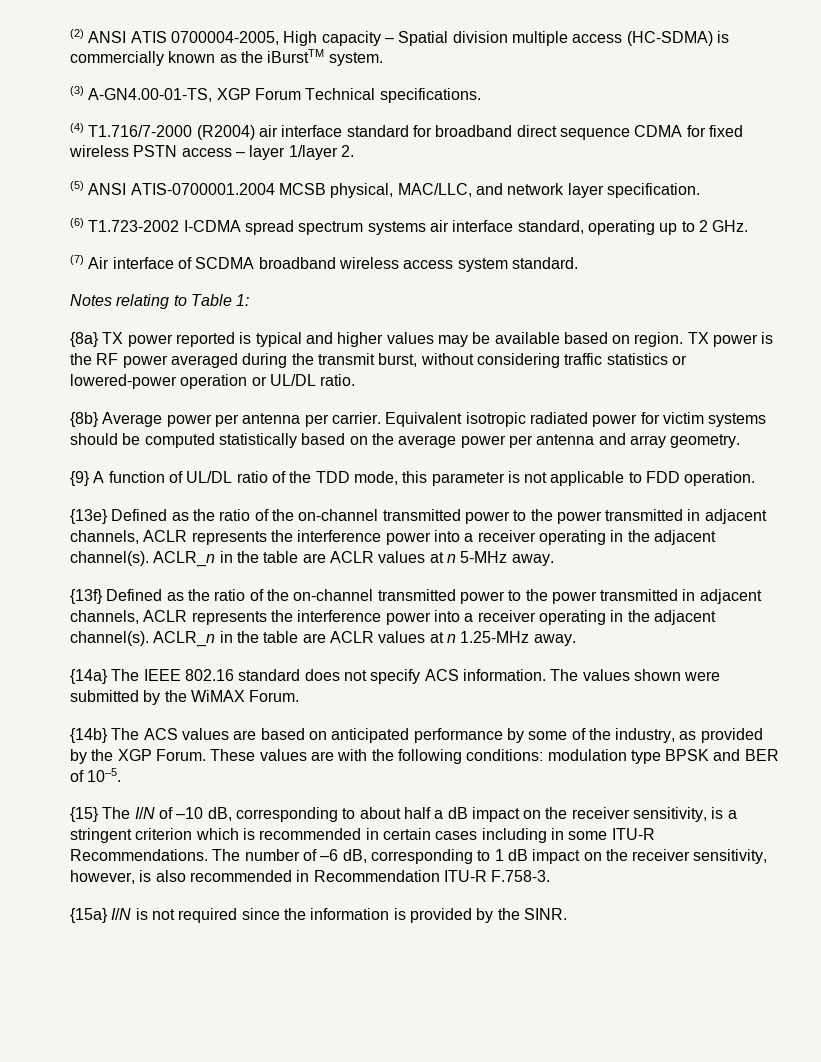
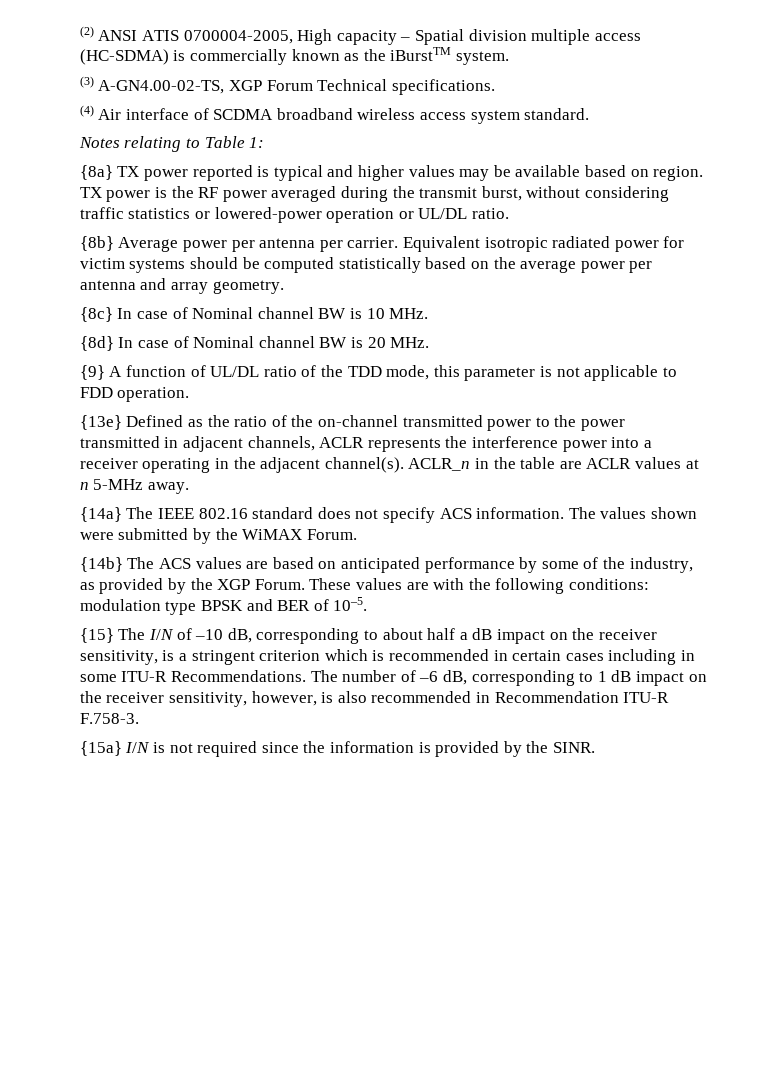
- (3) A-GN4.00-01-TS, XGP Forum Technical specifications.
+ (3) A-GN4.00-02-TS, XGP Forum Technical specifications.
- (4) T1.716/7-2000 (R2004) air interface standard for broadband direct sequence CDMA for fixed wireless PSTN access – layer 1/layer 2.
- (5) ANSI ATIS-0700001.2004 MCSB physical, MAC/LLC, and network layer specification.
- (6) T1.723-2002 I-CDMA spread spectrum systems air interface standard, operating up to 2 GHz.
- (7) Air interface of SCDMA broadband wireless access system standard.
+ (4) Air interface of SCDMA broadband wireless access system standard.
+ {8c} In case of Nominal channel BW is 10 MHz.
+ {8d} In case of Nominal channel BW is 20 MHz.
- {13f} Defined as the ratio of the on-channel transmitted power to the power transmitted in adjacent channels, ACLR represents the interference power into a receiver operating in the adjacent channel(s). ACLR_n in the table are ACLR values at n 1.25-MHz away.

